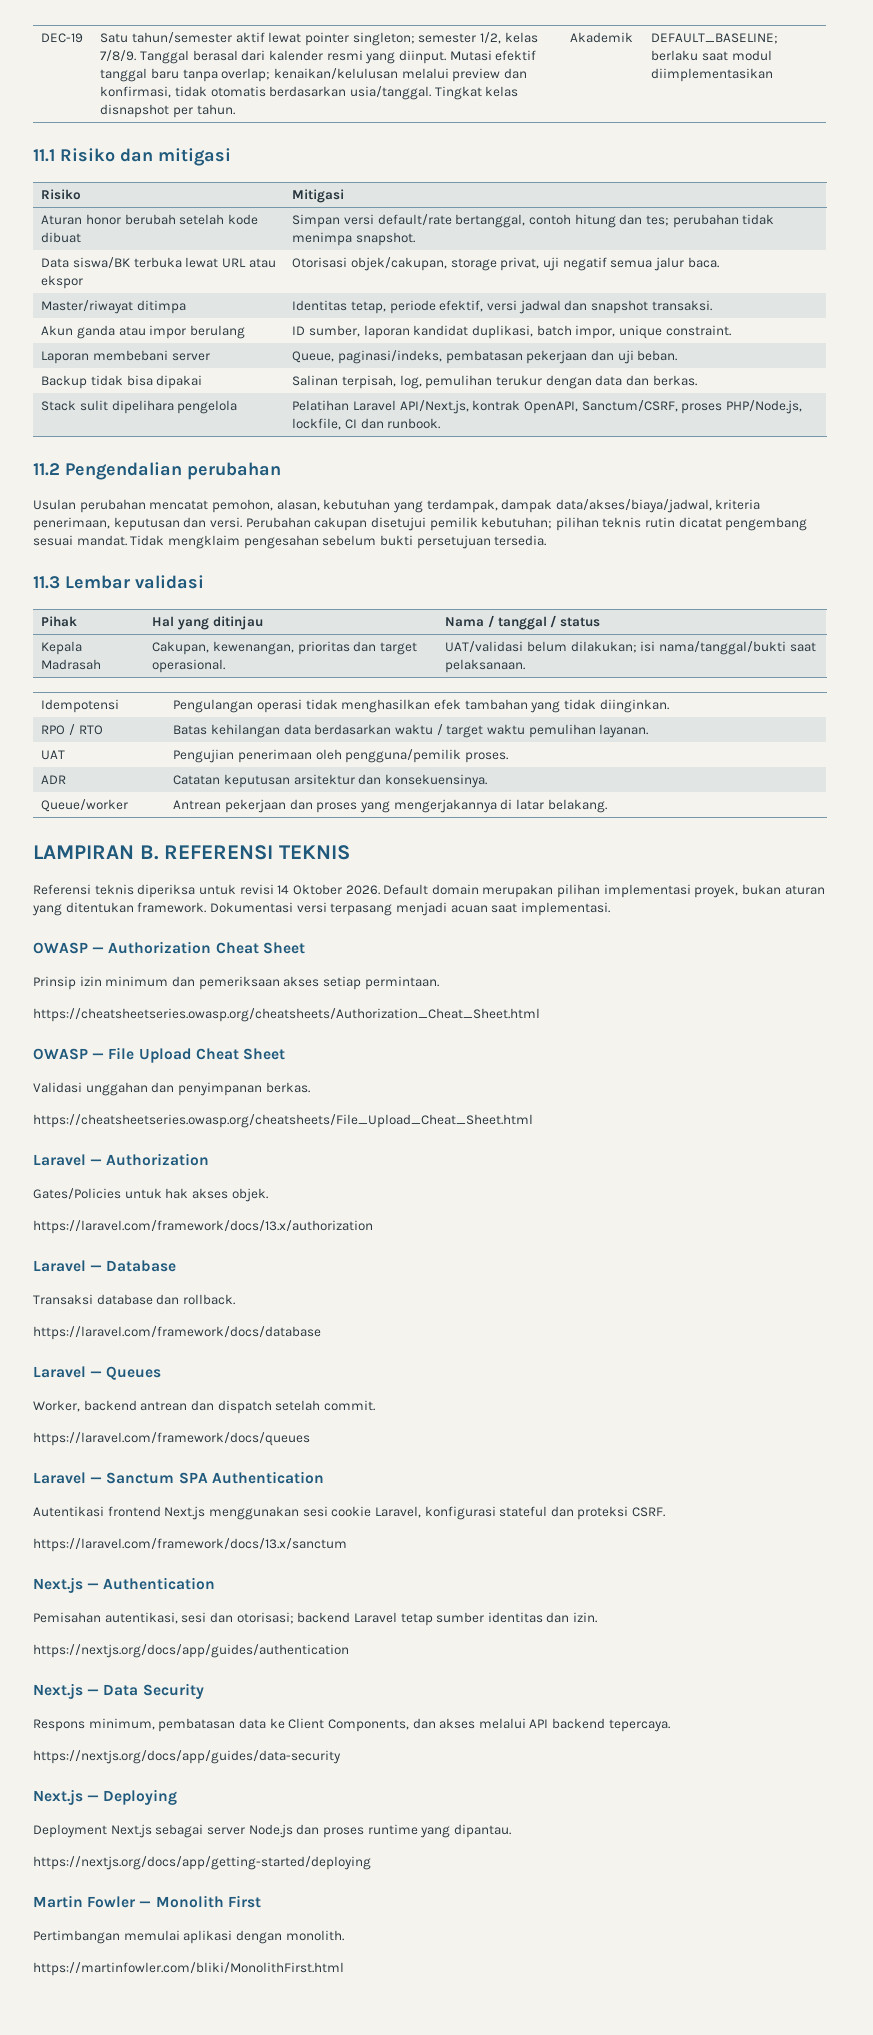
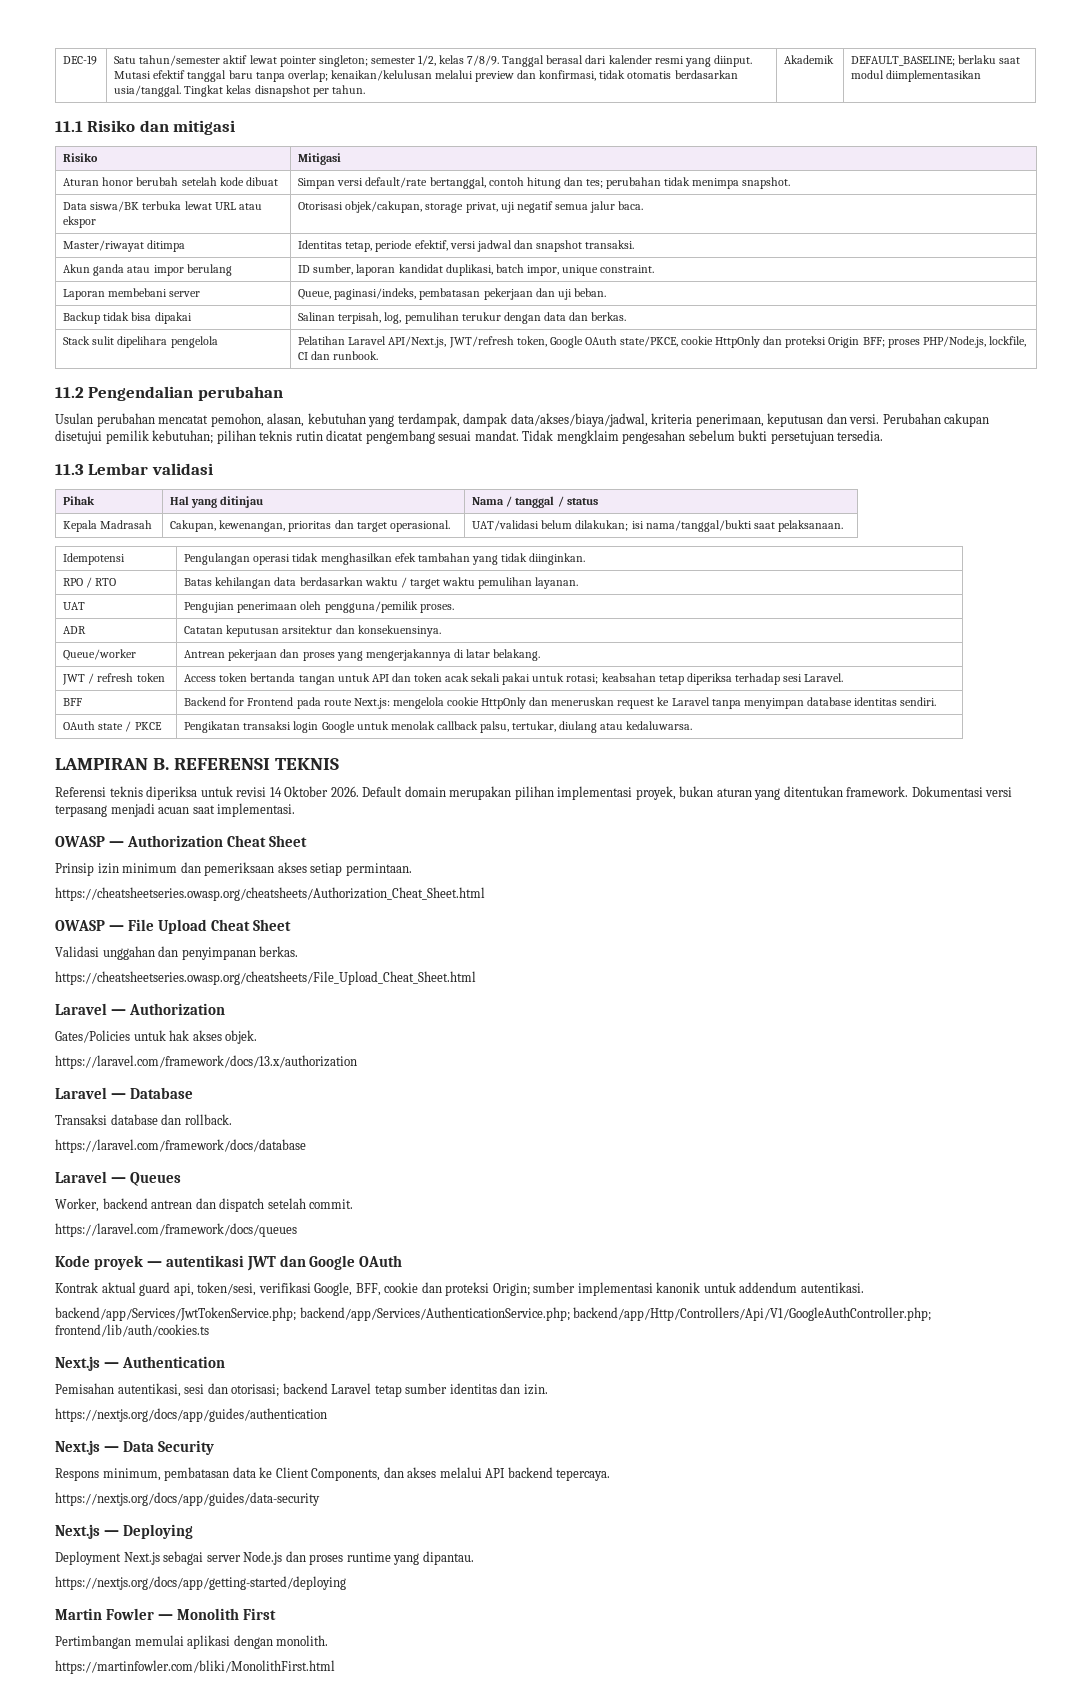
- Stack sulit dipelihara pengelola | Pelatihan Laravel API/Next.js, kontrak OpenAPI, Sanctum/CSRF, proses PHP/Node.js, lockfile, CI dan runbook.
+ Stack sulit dipelihara pengelola | Pelatihan Laravel API/Next.js, JWT/refresh token, Google OAuth state/PKCE, cookie HttpOnly dan proteksi Origin BFF; proses PHP/Node.js, lockfile, CI dan runbook.
+ JWT / refresh token | Access token bertanda tangan untuk API dan token acak sekali pakai untuk rotasi; keabsahan tetap diperiksa terhadap sesi Laravel.
+ BFF | Backend for Frontend pada route Next.js: mengelola cookie HttpOnly dan meneruskan request ke Laravel tanpa menyimpan database identitas sendiri.
+ OAuth state / PKCE | Pengikatan transaksi login Google untuk menolak callback palsu, tertukar, diulang atau kedaluwarsa.
- Laravel — Sanctum SPA Authentication
- Autentikasi frontend Next.js menggunakan sesi cookie Laravel, konfigurasi stateful dan proteksi CSRF.
- https://laravel.com/framework/docs/13.x/sanctum
+ Kode proyek — autentikasi JWT dan Google OAuth
+ Kontrak aktual guard api, token/sesi, verifikasi Google, BFF, cookie dan proteksi Origin; sumber implementasi kanonik untuk addendum autentikasi.
+ backend/app/Services/JwtTokenService.php; backend/app/Services/AuthenticationService.php; backend/app/Http/Controllers/Api/V1/GoogleAuthController.php; frontend/lib/auth/cookies.ts

